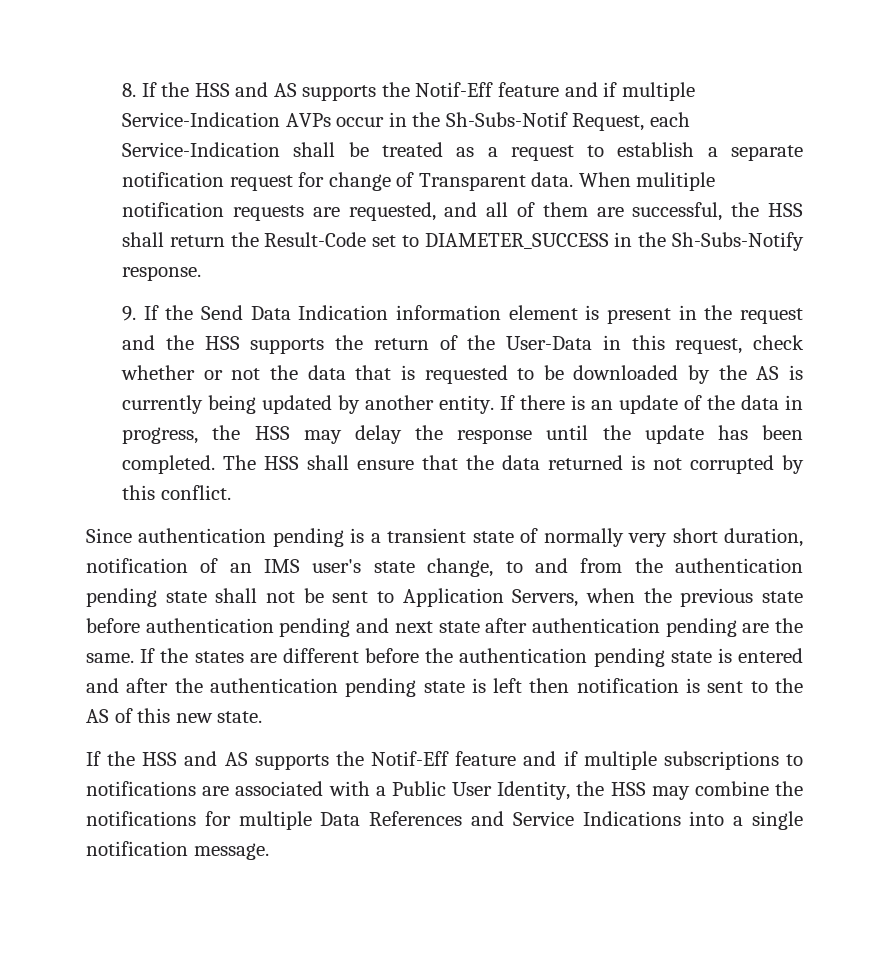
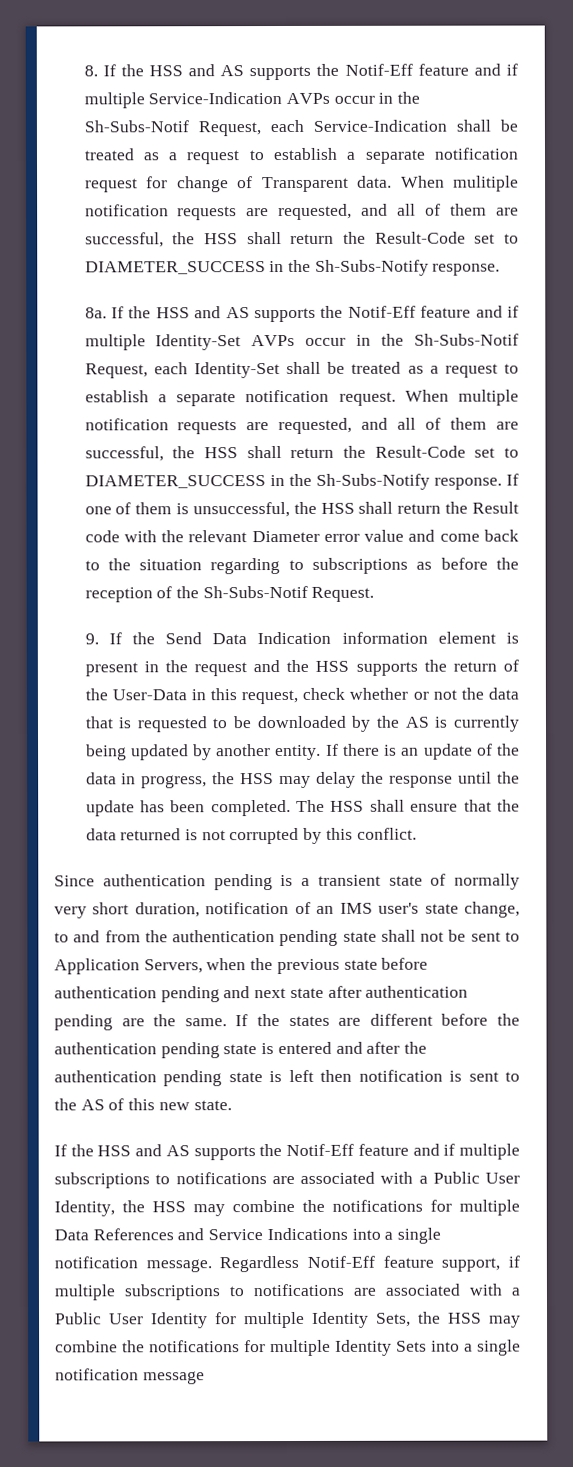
+ 8a. If the HSS and AS supports the Notif-Eff feature and if multiple Identity-Set AVPs occur in the Sh-Subs-Notif Request, each Identity-Set shall be treated as a request to establish a separate notification request. When multiple notification requests are requested, and all of them are successful, the HSS shall return the Result-Code set to DIAMETER_SUCCESS in the Sh-Subs-Notify response. If one of them is unsuccessful, the HSS shall return the Result code with the relevant Diameter error value and come back to the situation regarding to subscriptions as before the reception of the Sh-Subs-Notif Request.
+ Regardless Notif-Eff feature support, if multiple subscriptions to notifications are associated with a Public User Identity for multiple Identity Sets, the HSS may combine the notifications for multiple Identity Sets into a single notification message

